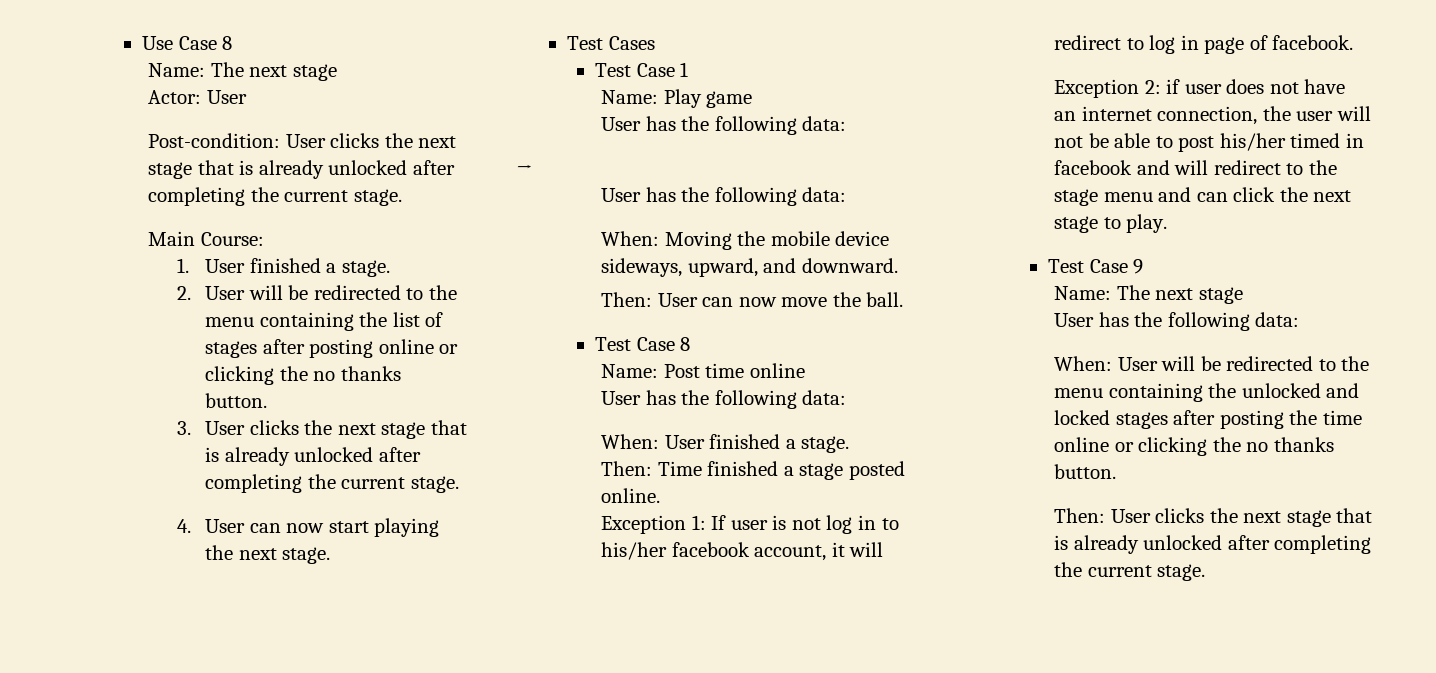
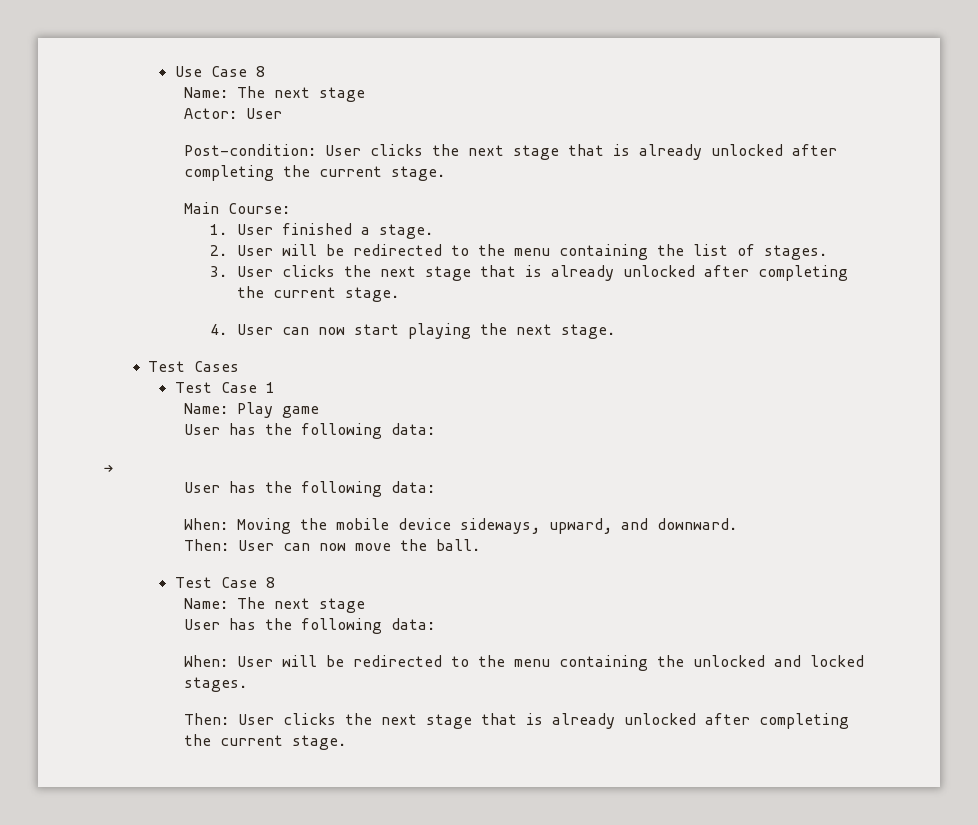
- 2. User will be redirected to the menu containing the list of stages after posting online or clicking the no thanks button.
+ 2. User will be redirected to the menu containing the list of stages.
- Name: Post time online
- User has the following data:
- When: User finished a stage.
- Then: Time finished a stage posted online.
- Exception 1: If user is not log in to his/her facebook account, it will redirect to log in page of facebook.
- Exception 2: if user does not have an internet connection, the user will not be able to post his/her timed in facebook and will redirect to the stage menu and can click the next stage to play.
- Test Case 9
- When: User will be redirected to the menu containing the unlocked and locked stages after posting the time online or clicking the no thanks button.
+ When: User will be redirected to the menu containing the unlocked and locked stages.

